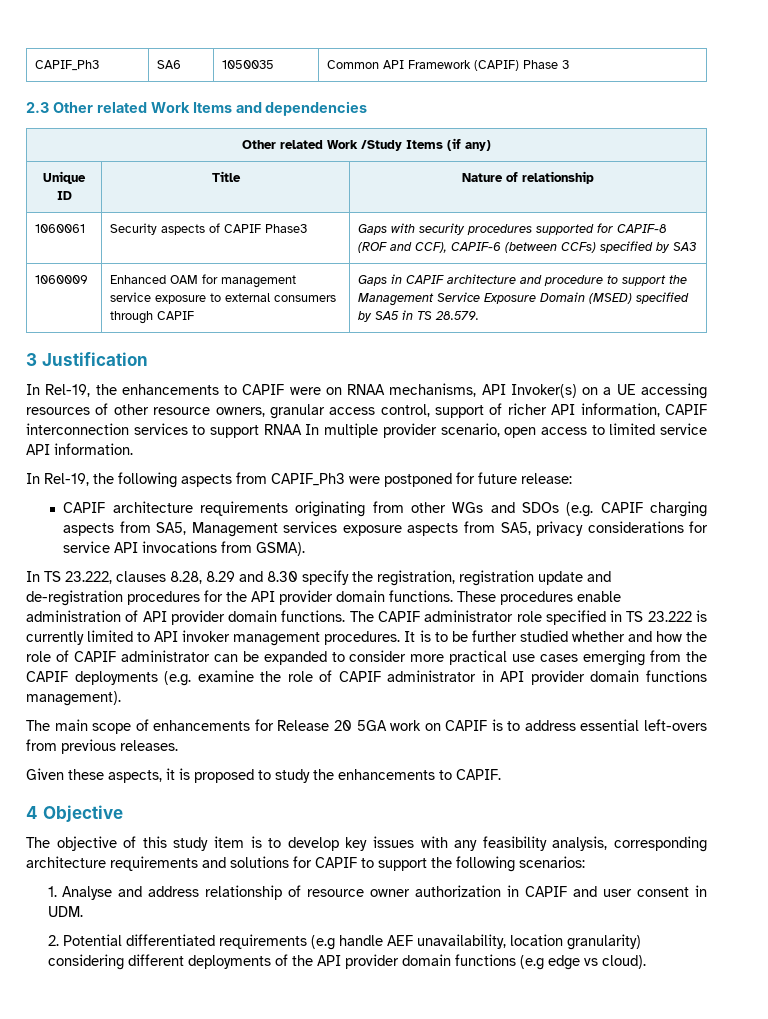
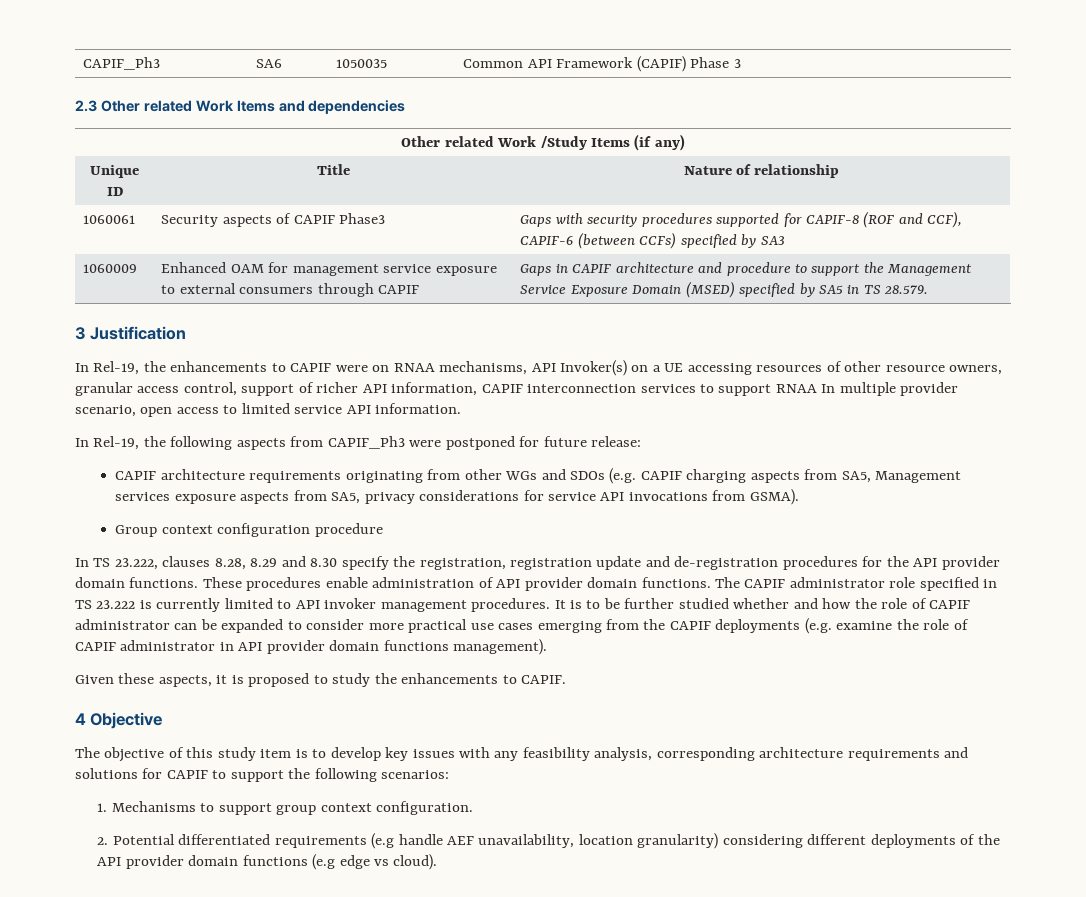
+ Group context configuration procedure
- The main scope of enhancements for Release 20 5GA work on CAPIF is to address essential left-overs from previous releases.
- 1. Analyse and address relationship of resource owner authorization in CAPIF and user consent in UDM.
+ 1. Mechanisms to support group context configuration.

